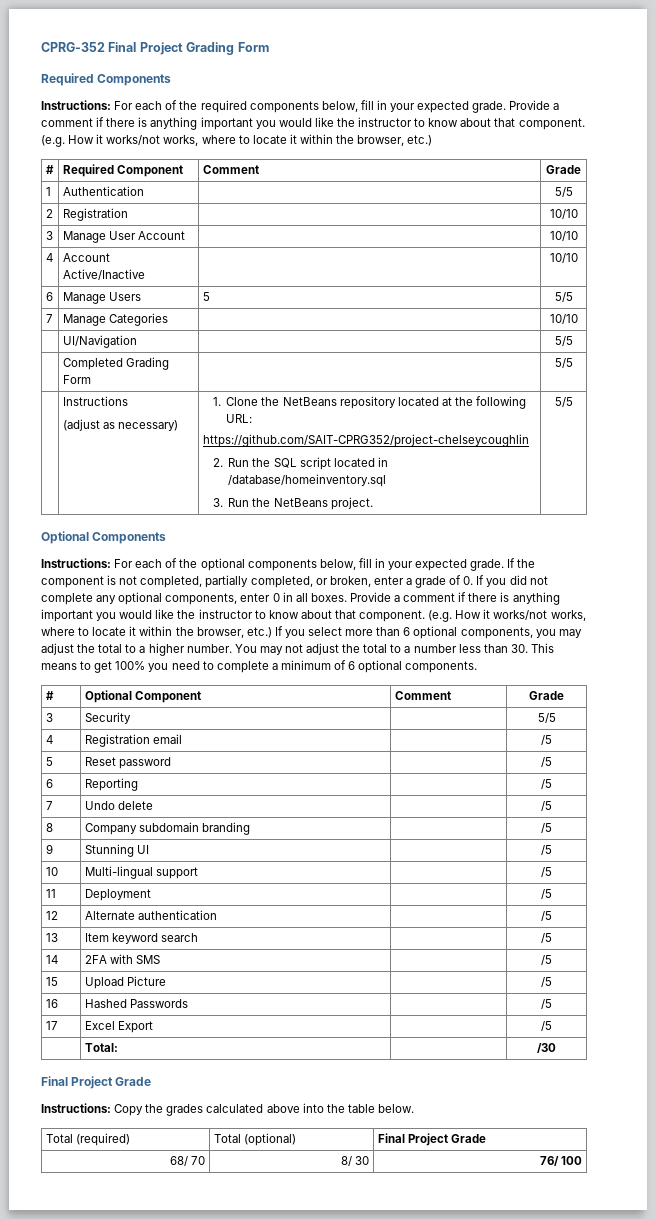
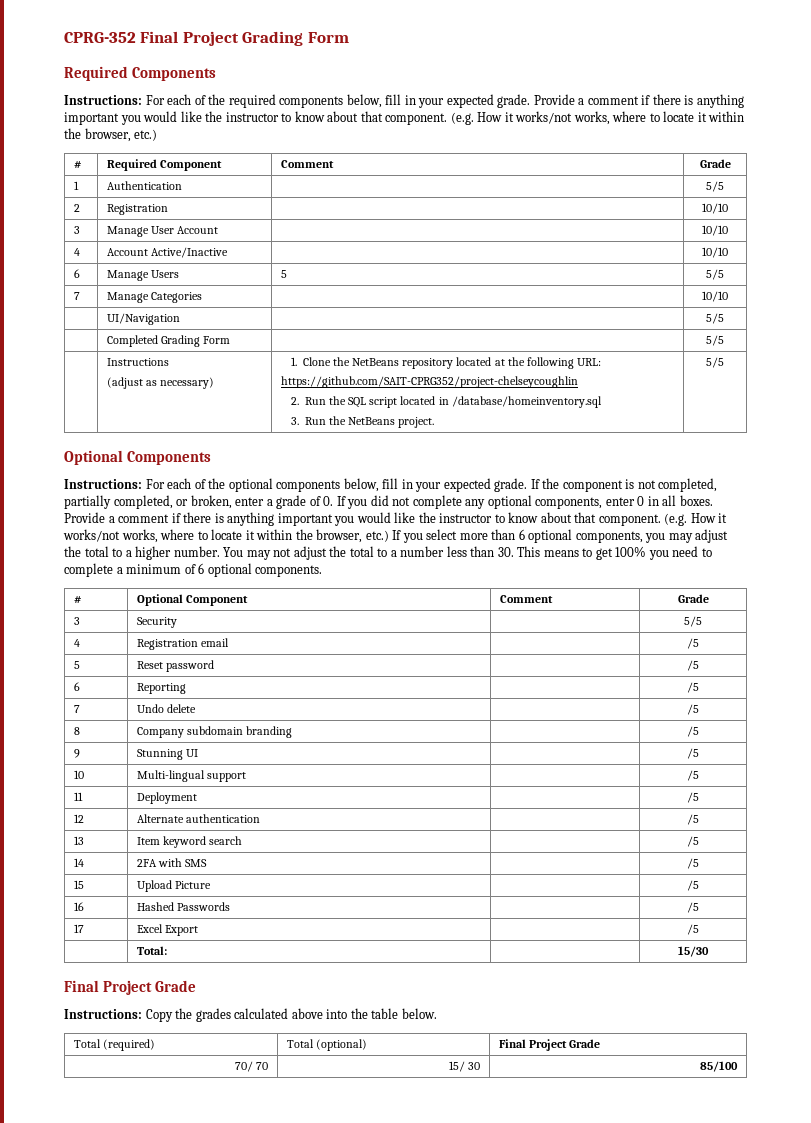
- | Total: | | /30
+ | Total: | | 15/30
- 68/ 70 | 8/ 30 | 76/ 100
+ 70/ 70 | 15/ 30 | 85/100

